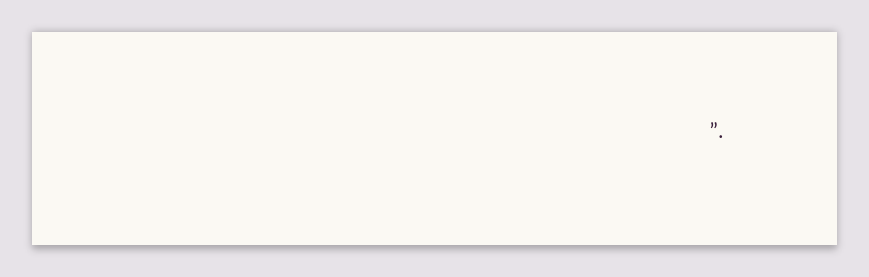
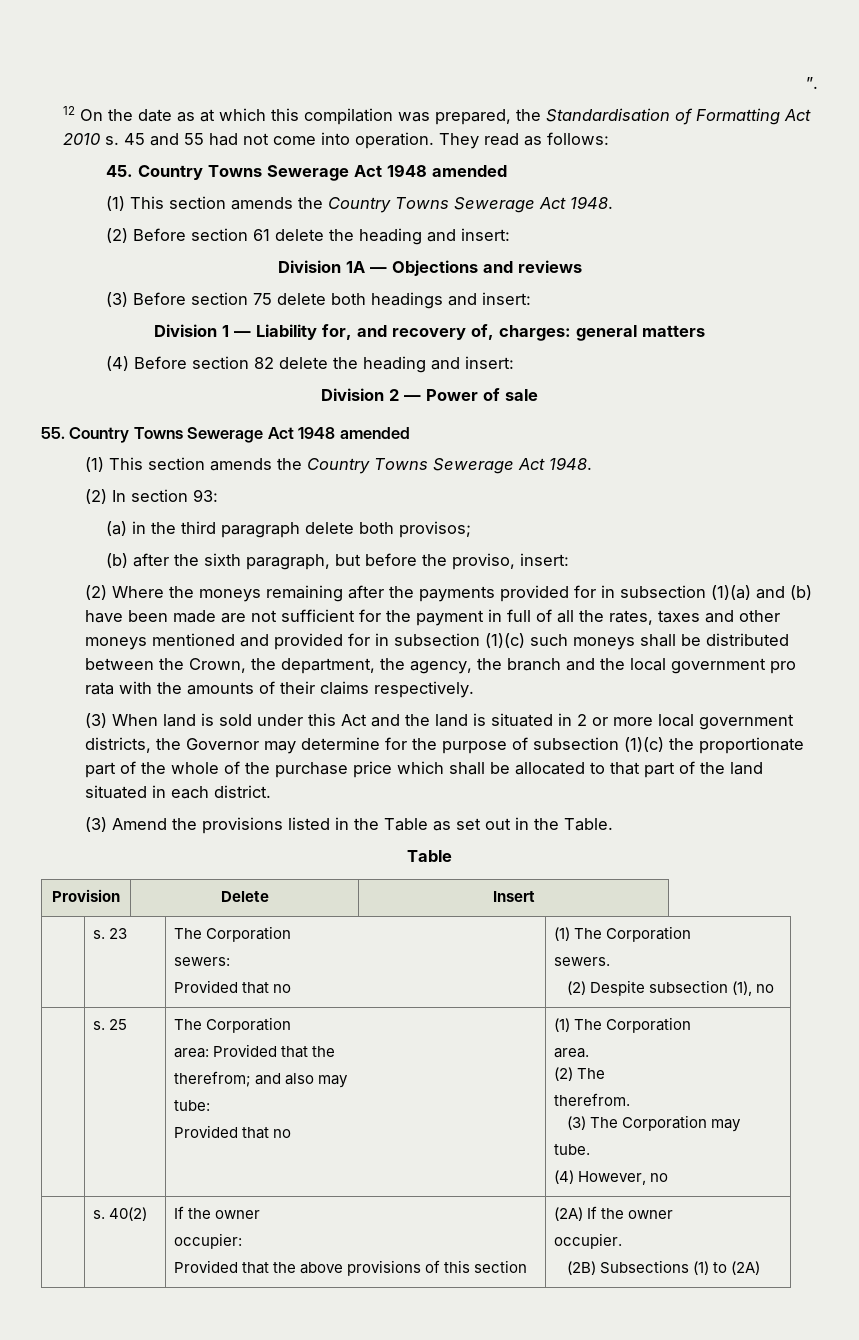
+ 12 On the date as at which this compilation was prepared, the Standardisation of Formatting Act 2010 s. 45 and 55 had not come into operation. They read as follows:
+ 45. Country Towns Sewerage Act 1948 amended
+ (1) This section amends the Country Towns Sewerage Act 1948.
+ (2) Before section 61 delete the heading and insert:
+ Division 1A — Objections and reviews
+ (3) Before section 75 delete both headings and insert:
+ Division 1 — Liability for, and recovery of, charges: general matters
+ (4) Before section 82 delete the heading and insert:
+ Division 2 — Power of sale
+ 55. Country Towns Sewerage Act 1948 amended
+ (1) This section amends the Country Towns Sewerage Act 1948.
+ (2) In section 93:
+ (a) in the third paragraph delete both provisos;
+ (b) after the sixth paragraph, but before the proviso, insert:
+ (2) Where the moneys remaining after the payments provided for in subsection (1)(a) and (b) have been made are not sufficient for the payment in full of all the rates, taxes and other moneys mentioned and provided for in subsection (1)(c) such moneys shall be distributed between the Crown, the department, the agency, the branch and the local government pro rata with the amounts of their claims respectively.
+ (3) When land is sold under this Act and the land is situated in 2 or more local government districts, the Governor may determine for the purpose of subsection (1)(c) the proportionate part of the whole of the purchase price which shall be allocated to that part of the land situated in each district.
+ (3) Amend the provisions listed in the Table as set out in the Table.
+ Table
+ Provision | Delete | Insert
+ | s. 23 | The Corporation
+ sewers:
+ Provided that no | (1) The Corporation
+ sewers.
+ (2) Despite subsection (1), no
+ | s. 25 | The Corporation
+ area: Provided that the
+ therefrom; and also may
+ tube:
+ Provided that no | (1) The Corporation
+ area.
+ (2) The
+ therefrom.
+ (3) The Corporation may
+ tube.
+ (4) However, no
+ | s. 40(2) | If the owner
+ occupier:
+ Provided that the above provisions of this section | (2A) If the owner
+ occupier.
+ (2B) Subsections (1) to (2A)

